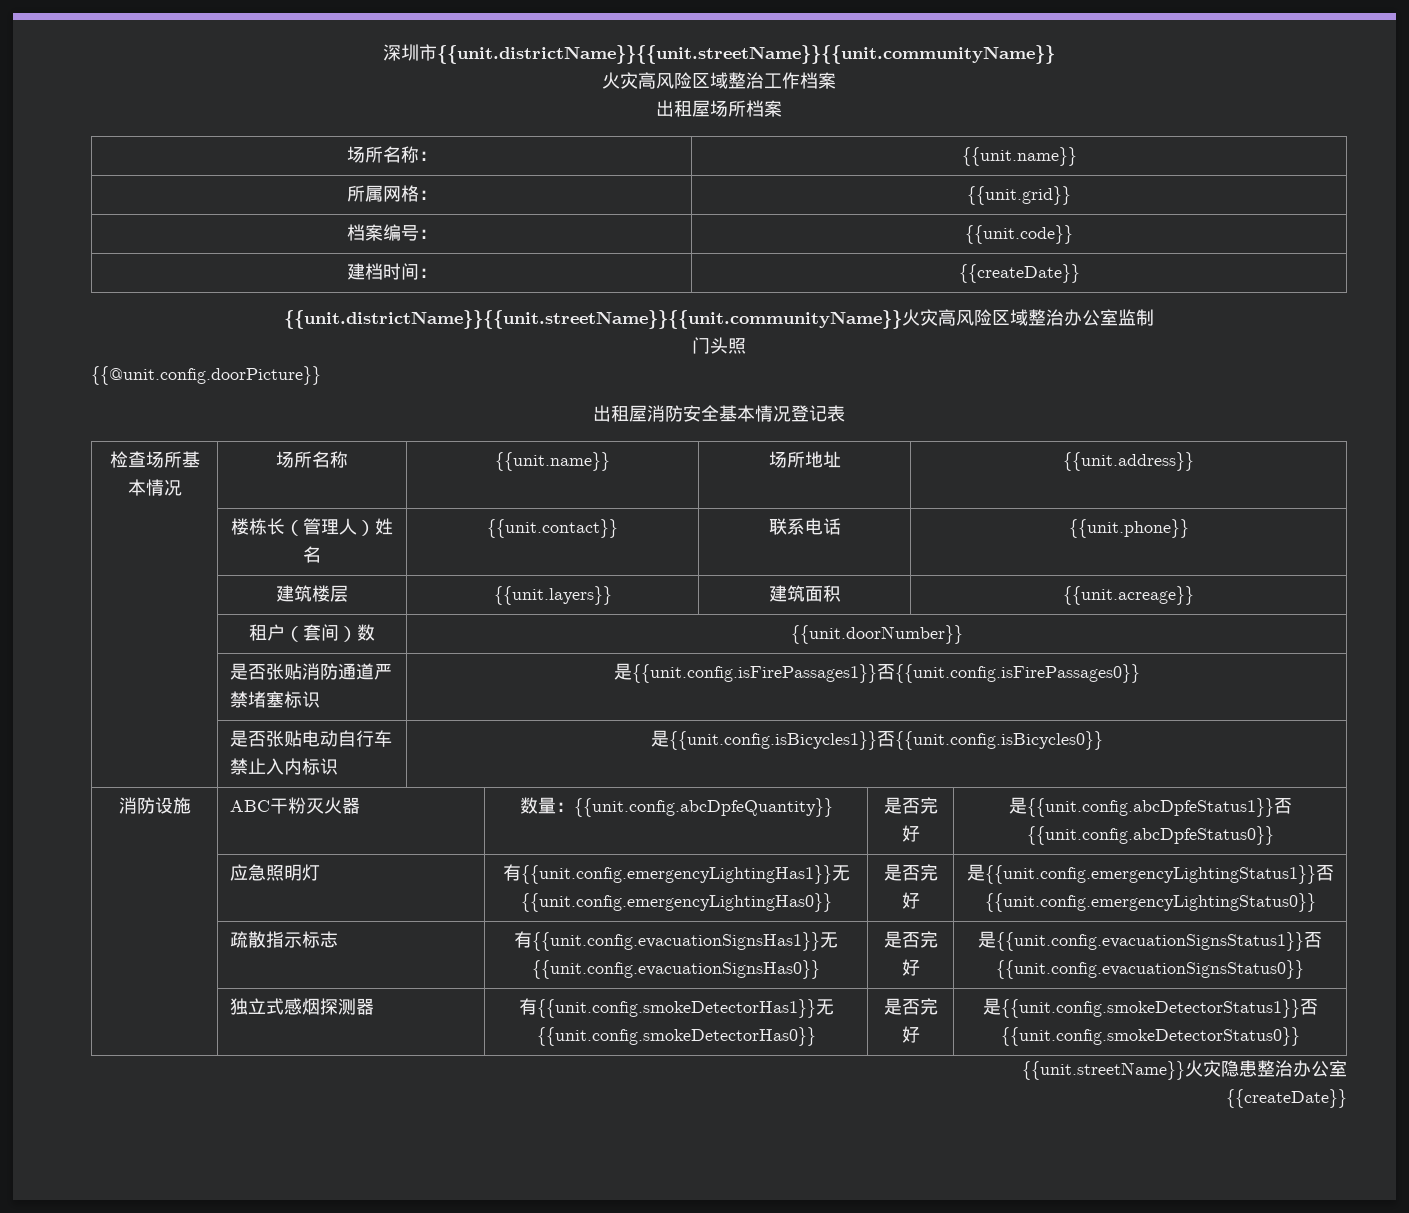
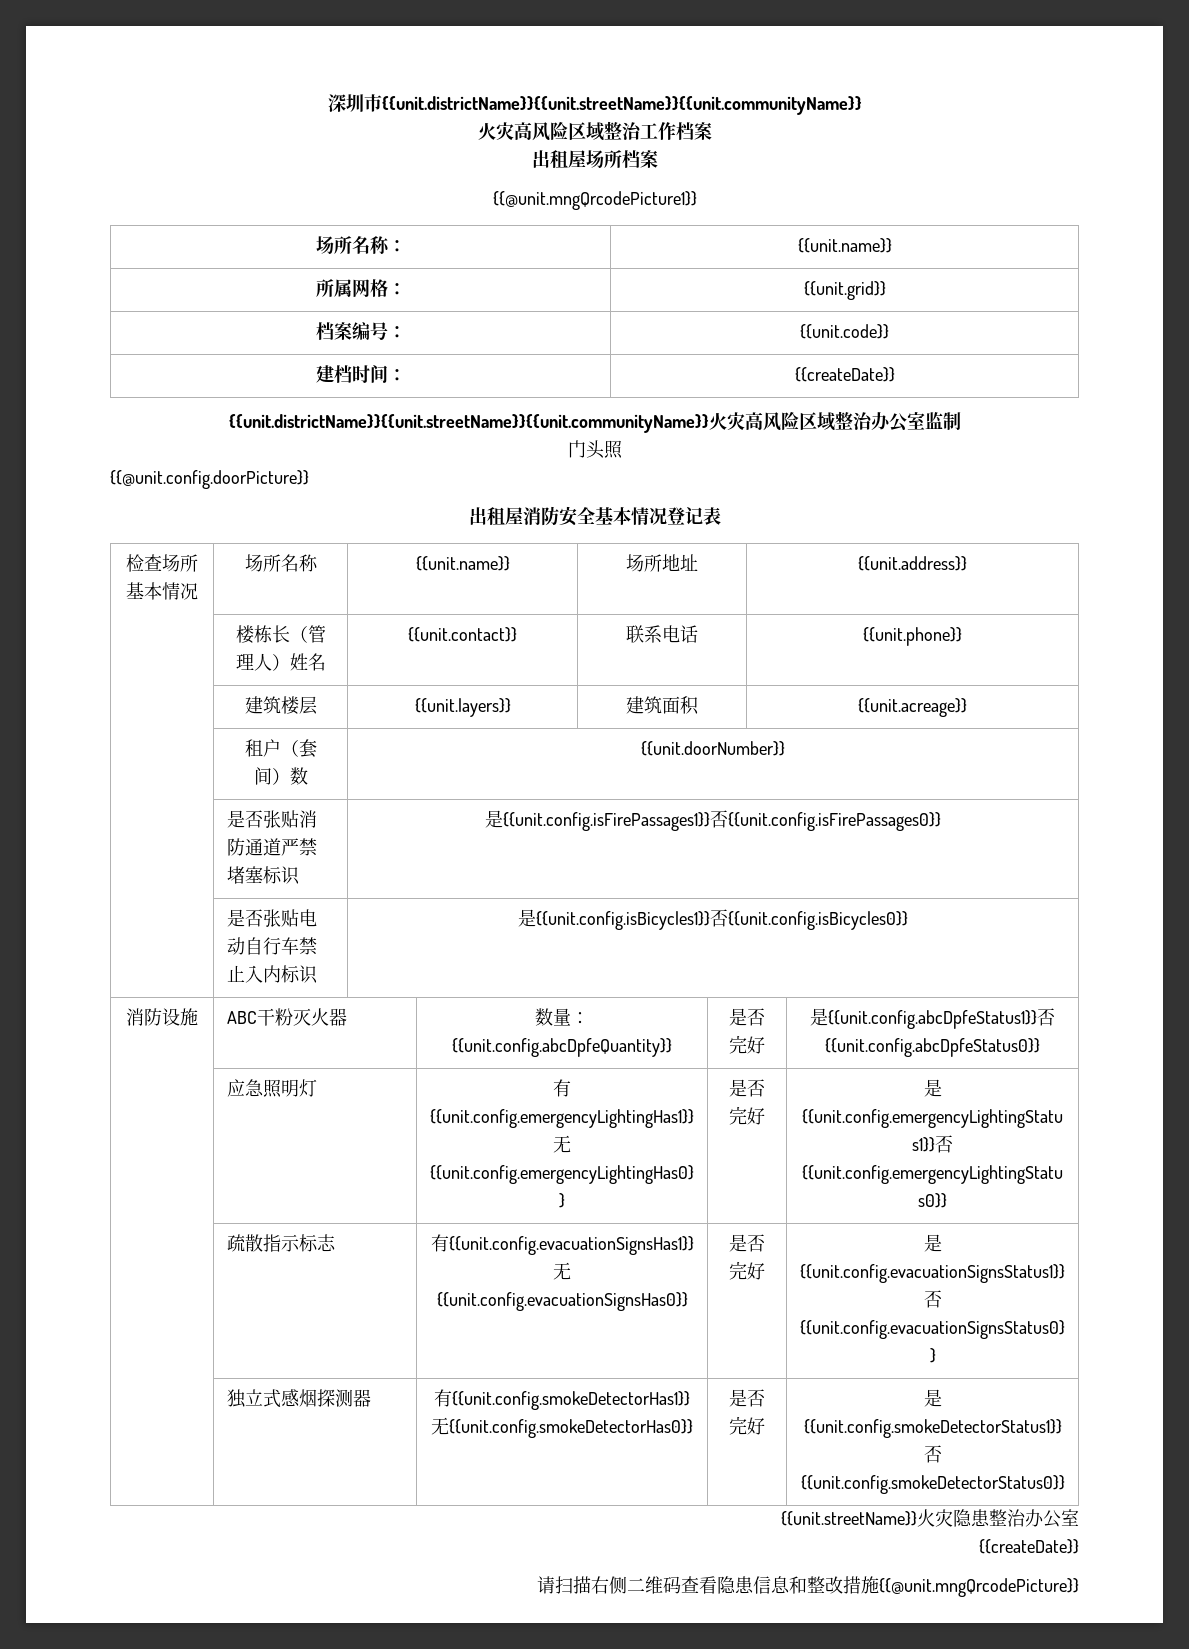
+ {{@unit.mngQrcodePicture1}}
+ 请扫描右侧二维码查看隐患信息和整改措施{{@unit.mngQrcodePicture}}

